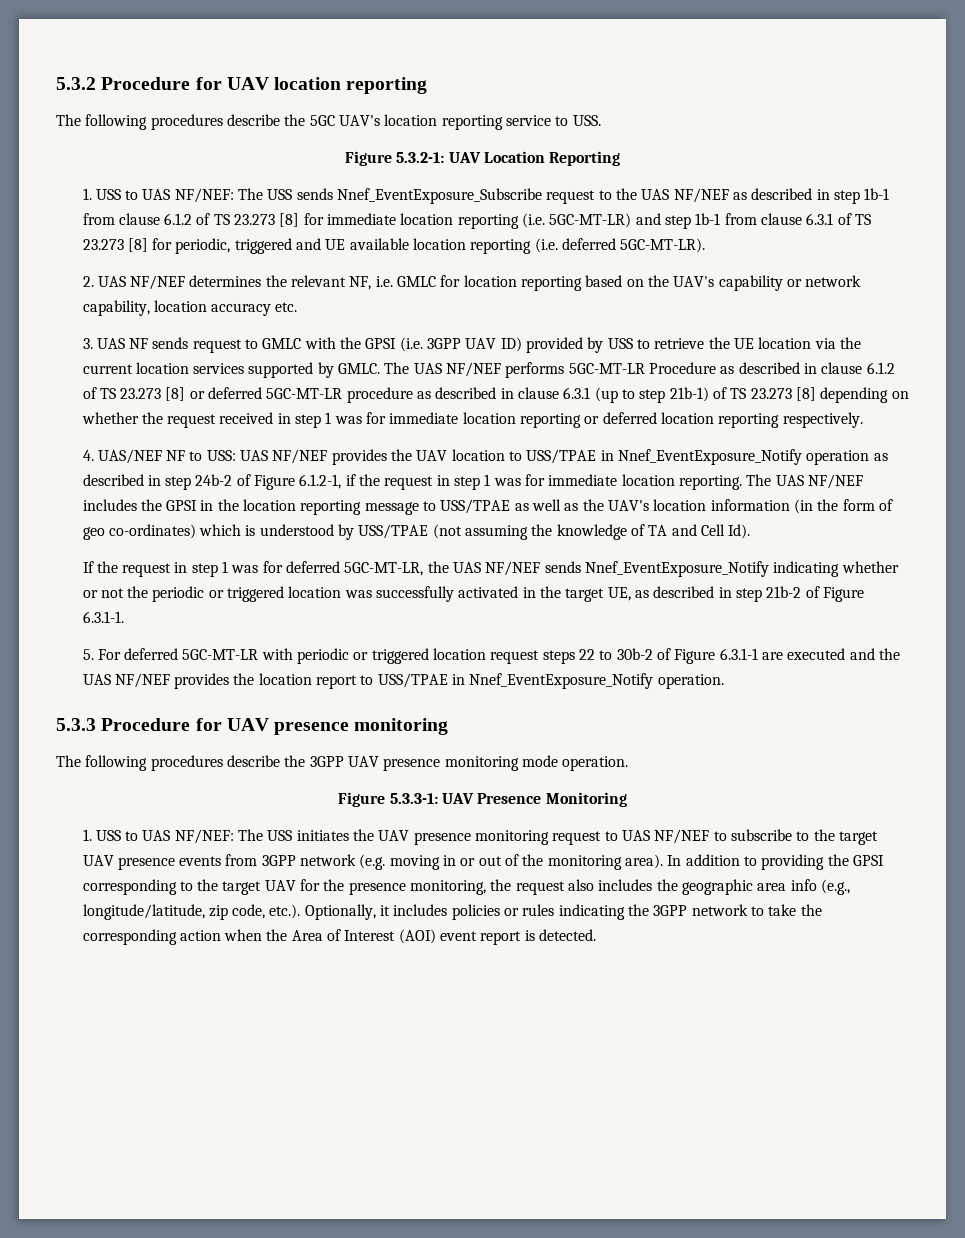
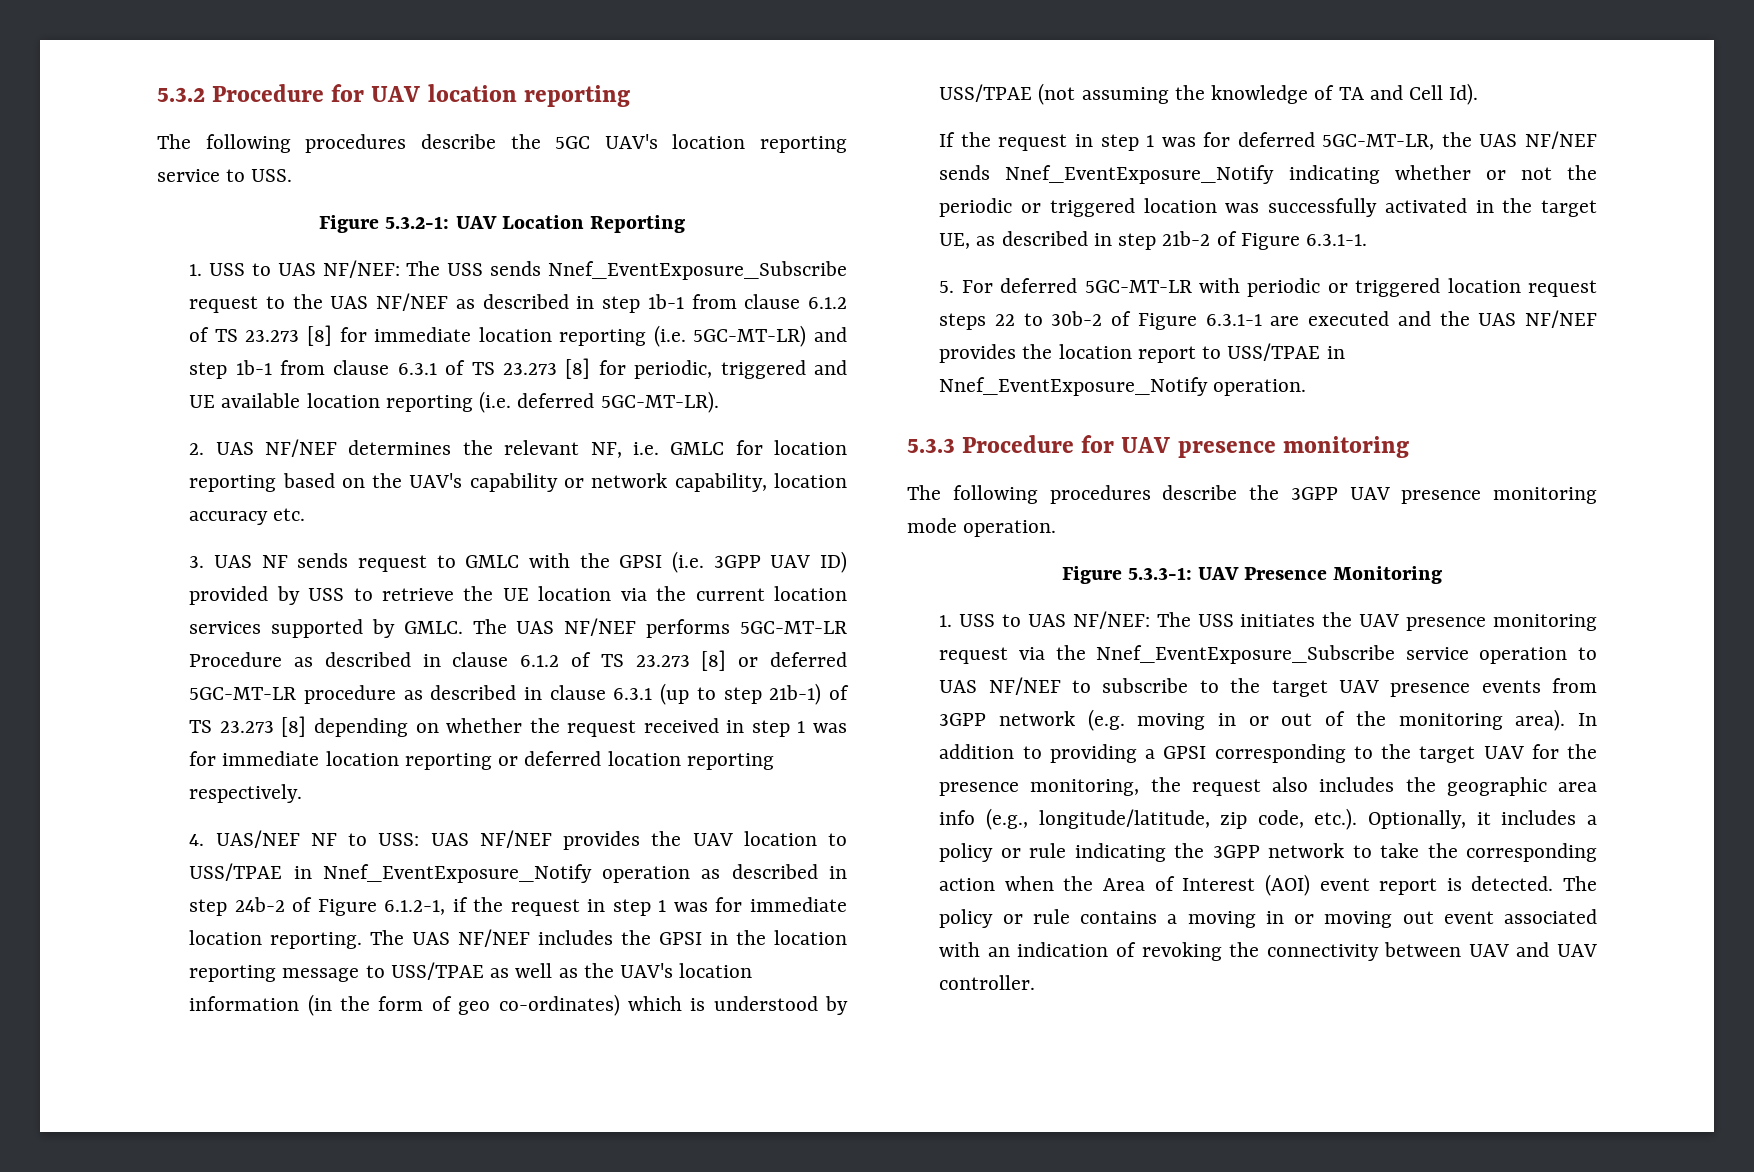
- 1. USS to UAS NF/NEF: The USS initiates the UAV presence monitoring request to UAS NF/NEF to subscribe to the target UAV presence events from 3GPP network (e.g. moving in or out of the monitoring area).
+ 1. USS to UAS NF/NEF: The USS initiates the UAV presence monitoring request via the Nnef_EventExposure_Subscribe service operation to UAS NF/NEF to subscribe to the target UAV presence events from 3GPP network (e.g. moving in or out of the monitoring area).
- In addition to providing the GPSI corresponding to the target UAV for the presence monitoring, the request also includes the geographic area info (e.g., longitude/latitude, zip code, etc.). Optionally, it includes policies or rules indicating the 3GPP network to take the corresponding action when the Area of Interest (AOI) event report is detected.
+ In addition to providing a GPSI corresponding to the target UAV for the presence monitoring, the request also includes the geographic area info (e.g., longitude/latitude, zip code, etc.). Optionally, it includes a policy or rule indicating the 3GPP network to take the corresponding action when the Area of Interest (AOI) event report is detected.
+ The policy or rule contains a moving in or moving out event associated with an indication of revoking the connectivity between UAV and UAV controller.

